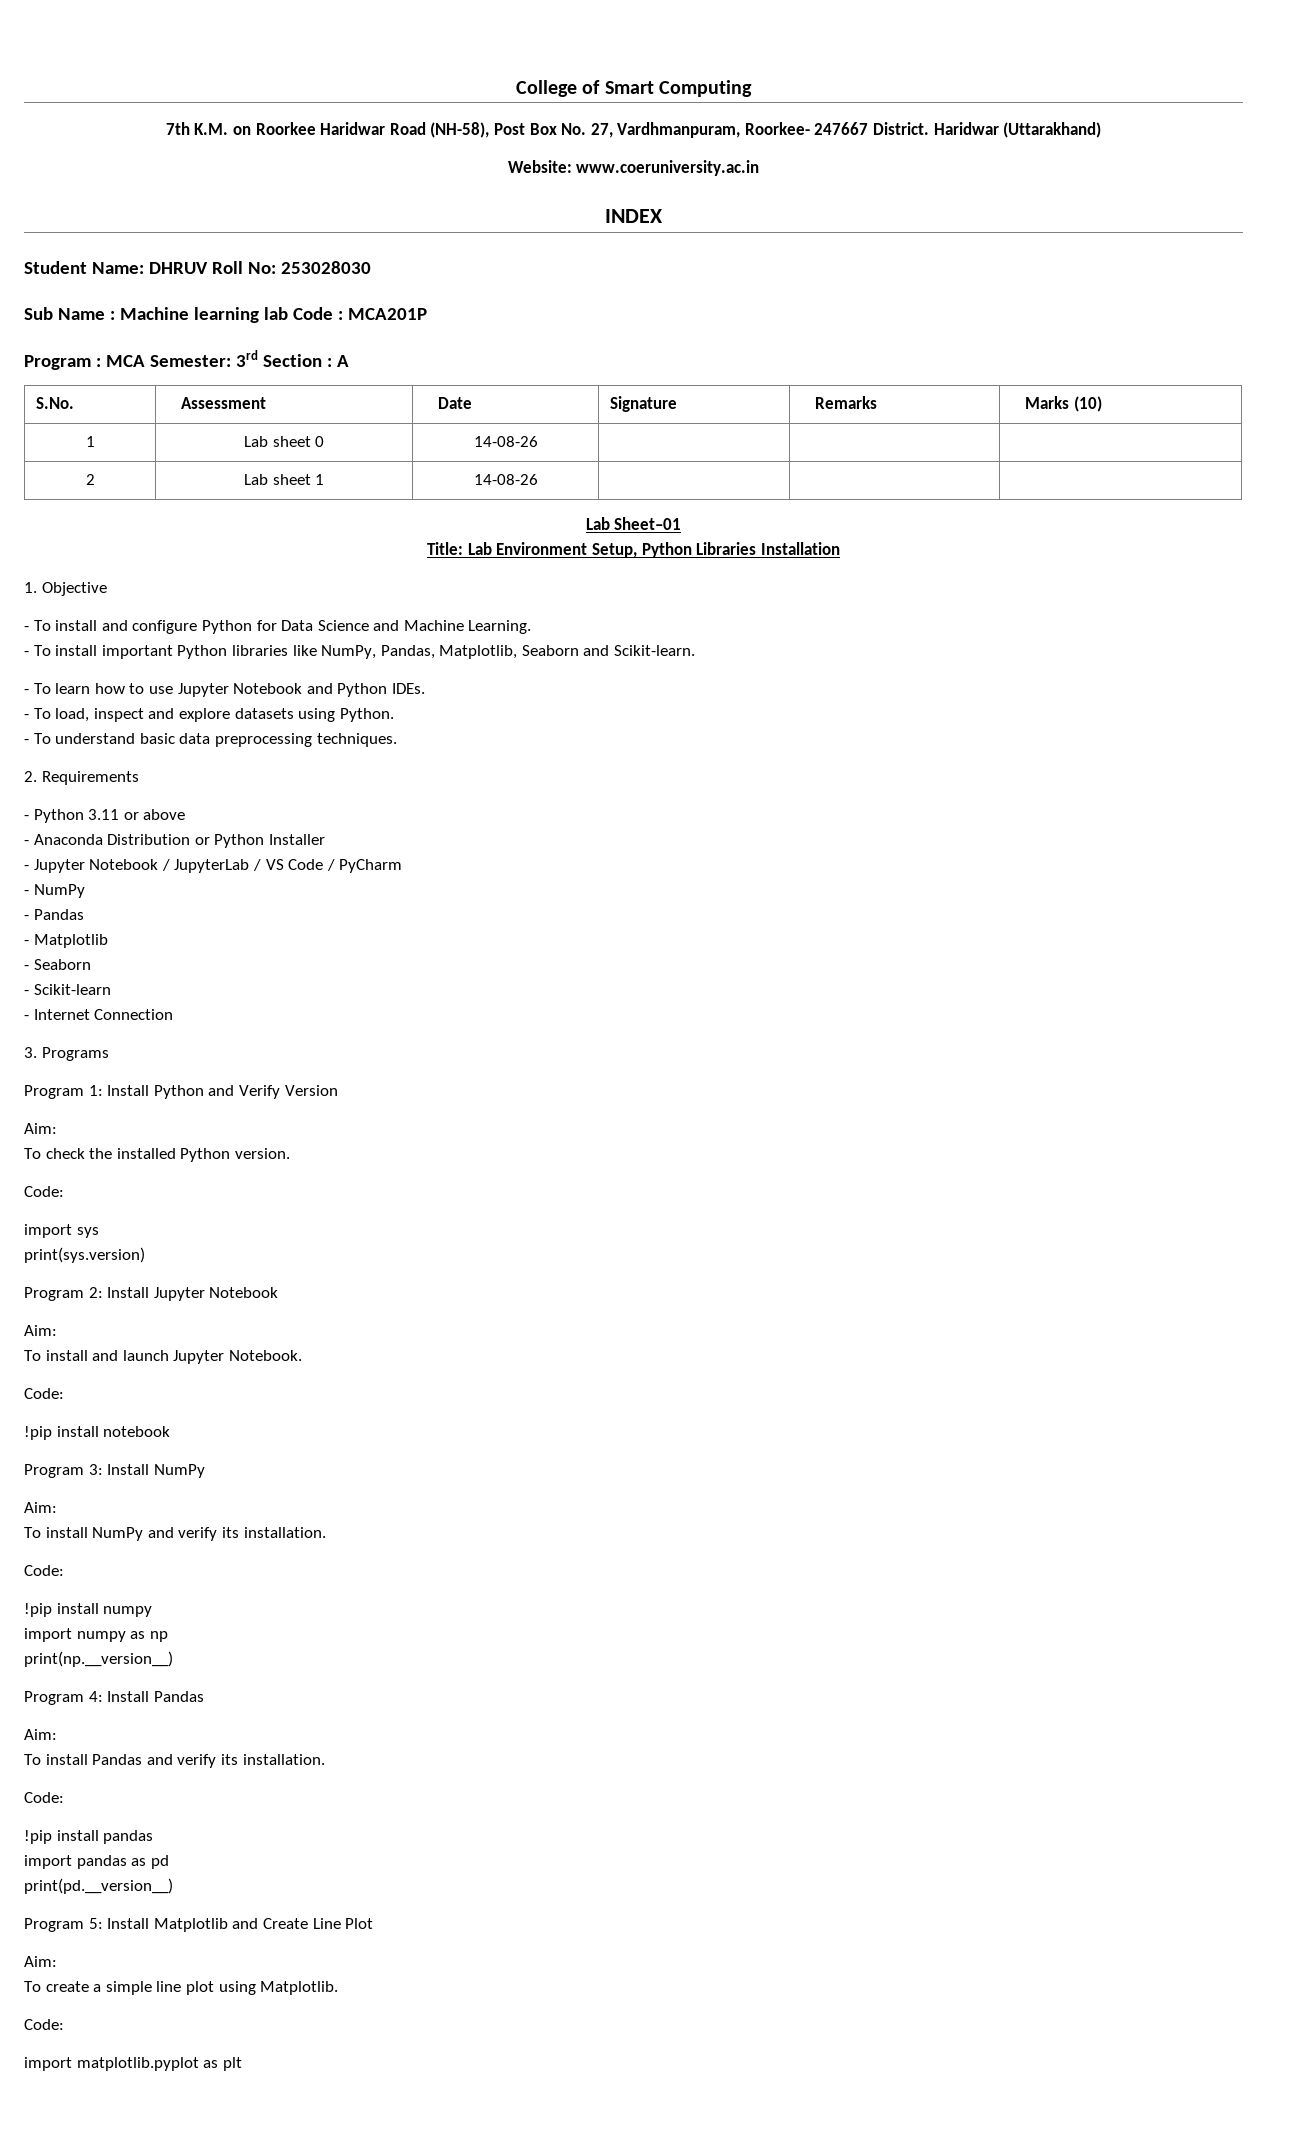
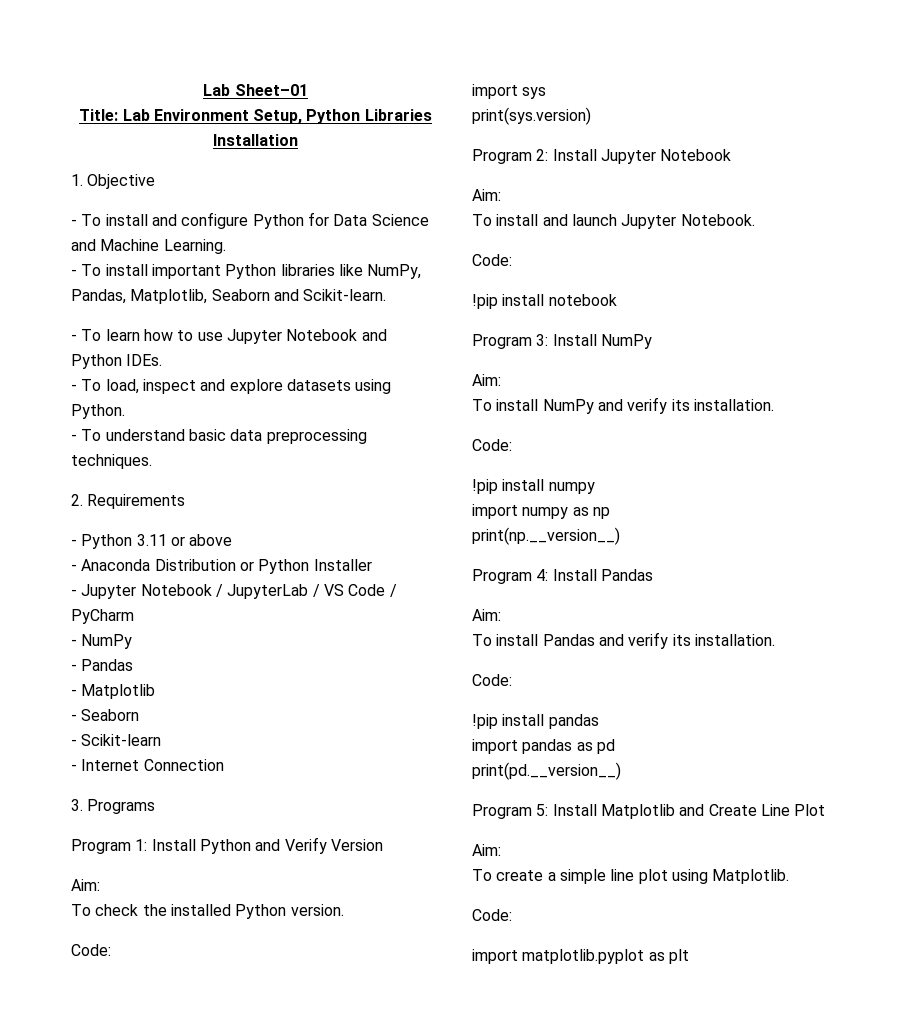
- College of Smart Computing
- 7th K.M. on Roorkee Haridwar Road (NH-58), Post Box No. 27, Vardhmanpuram, Roorkee- 247667 District. Haridwar (Uttarakhand)
- Website: www.coeruniversity.ac.in
- INDEX
- Student Name: DHRUV Roll No: 253028030
- Sub Name : Machine learning lab Code : MCA201P
- Program : MCA Semester: 3rd Section : A
- S.No. | Assessment | Date | Signature | Remarks | Marks (10)
- 1 | Lab sheet 0 | 14-08-26 | | |
- 2 | Lab sheet 1 | 14-08-26 | | |

